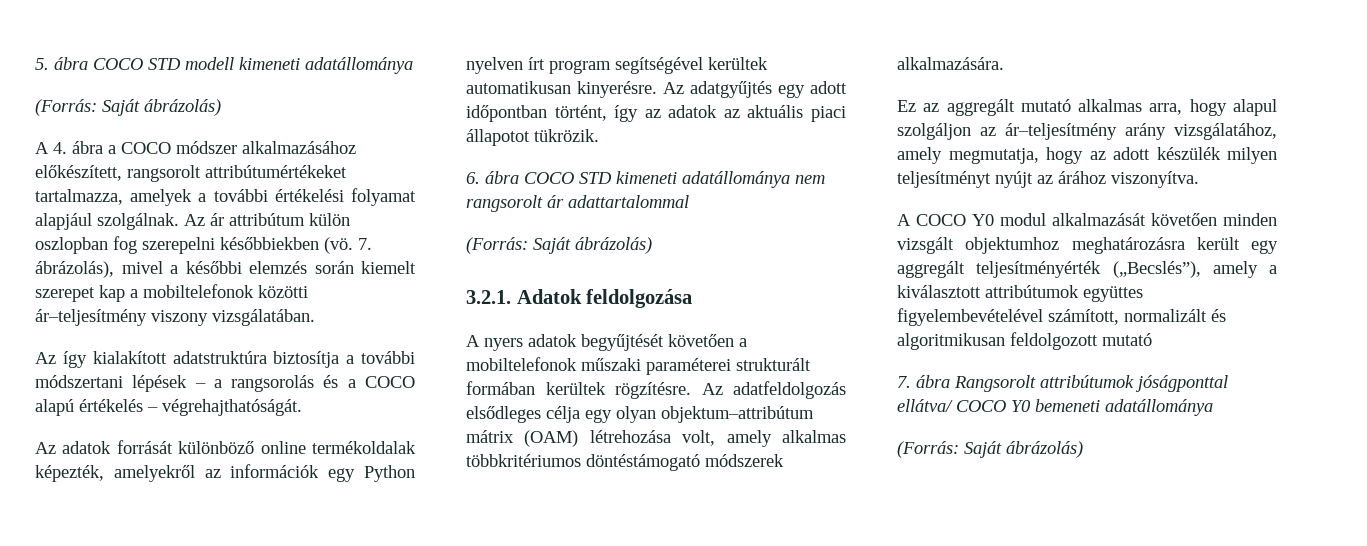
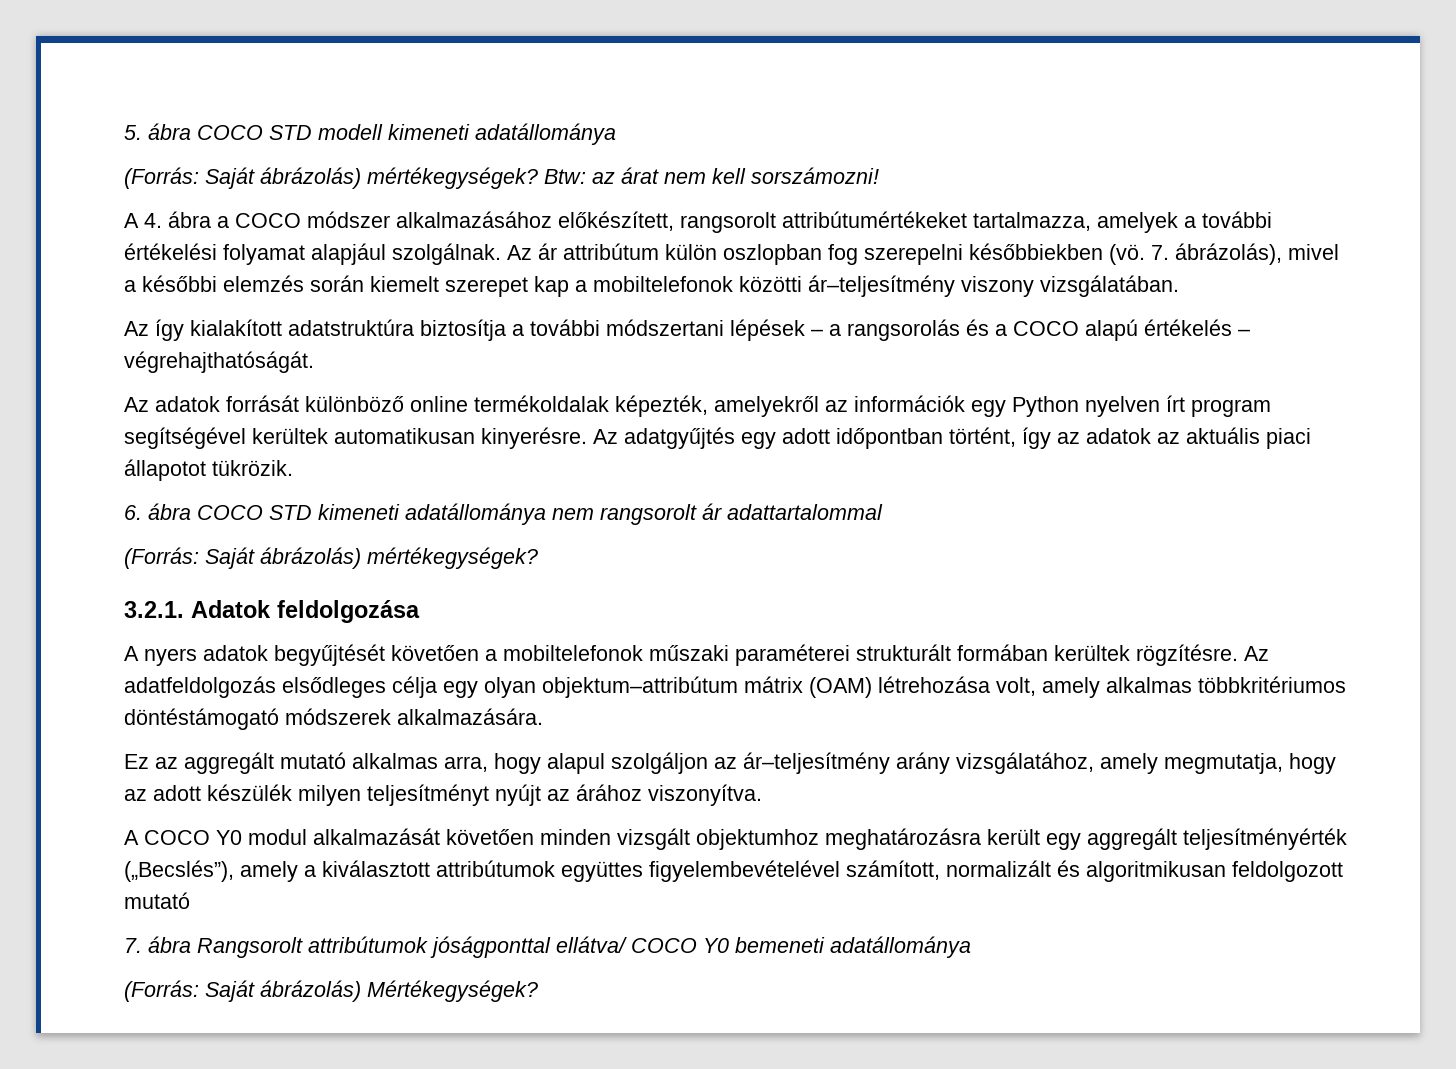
  5. ábra COCO STD modell kimeneti adatállománya
- (Forrás: Saját ábrázolás)
+ (Forrás: Saját ábrázolás) mértékegységek? Btw: az árat nem kell sorszámozni!
  6. ábra COCO STD kimeneti adatállománya nem rangsorolt ár adattartalommal
- (Forrás: Saját ábrázolás)
+ (Forrás: Saját ábrázolás) mértékegységek?
  7. ábra Rangsorolt attribútumok jóságponttal ellátva/ COCO Y0 bemeneti adatállománya
- (Forrás: Saját ábrázolás)
+ (Forrás: Saját ábrázolás) Mértékegységek?

